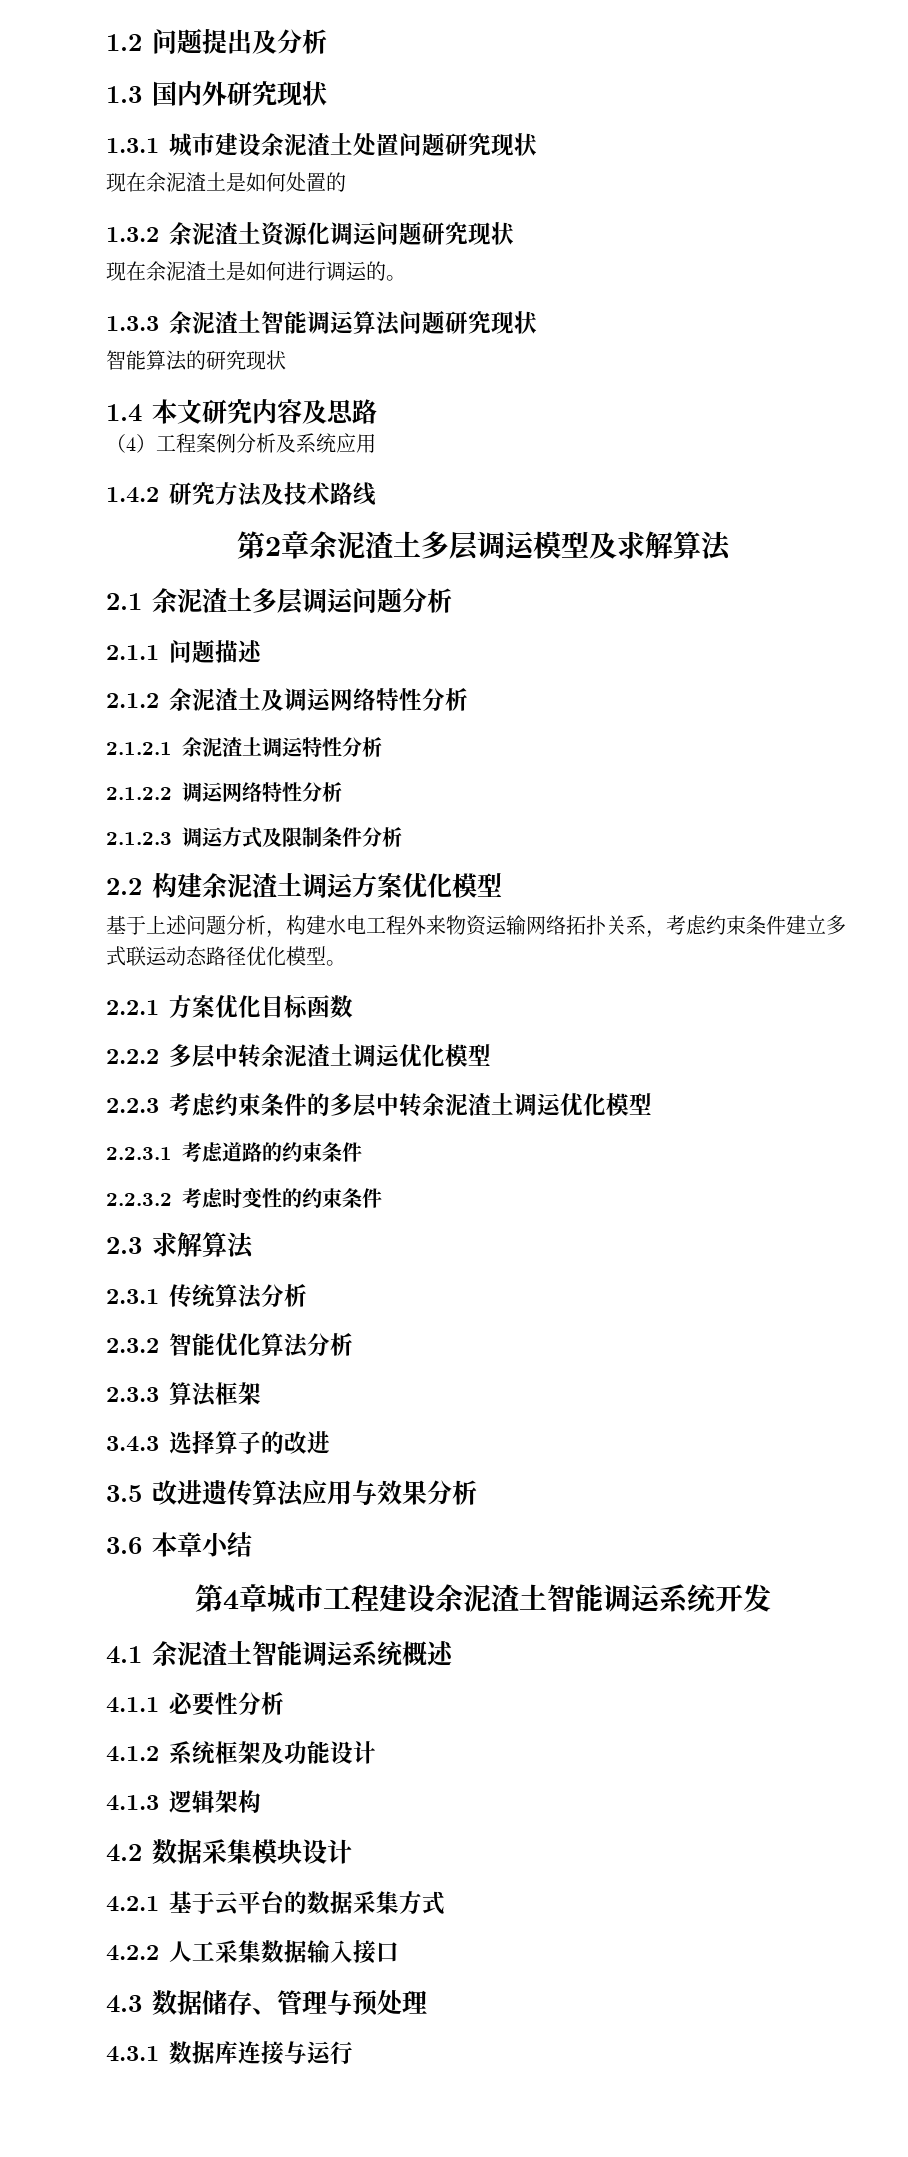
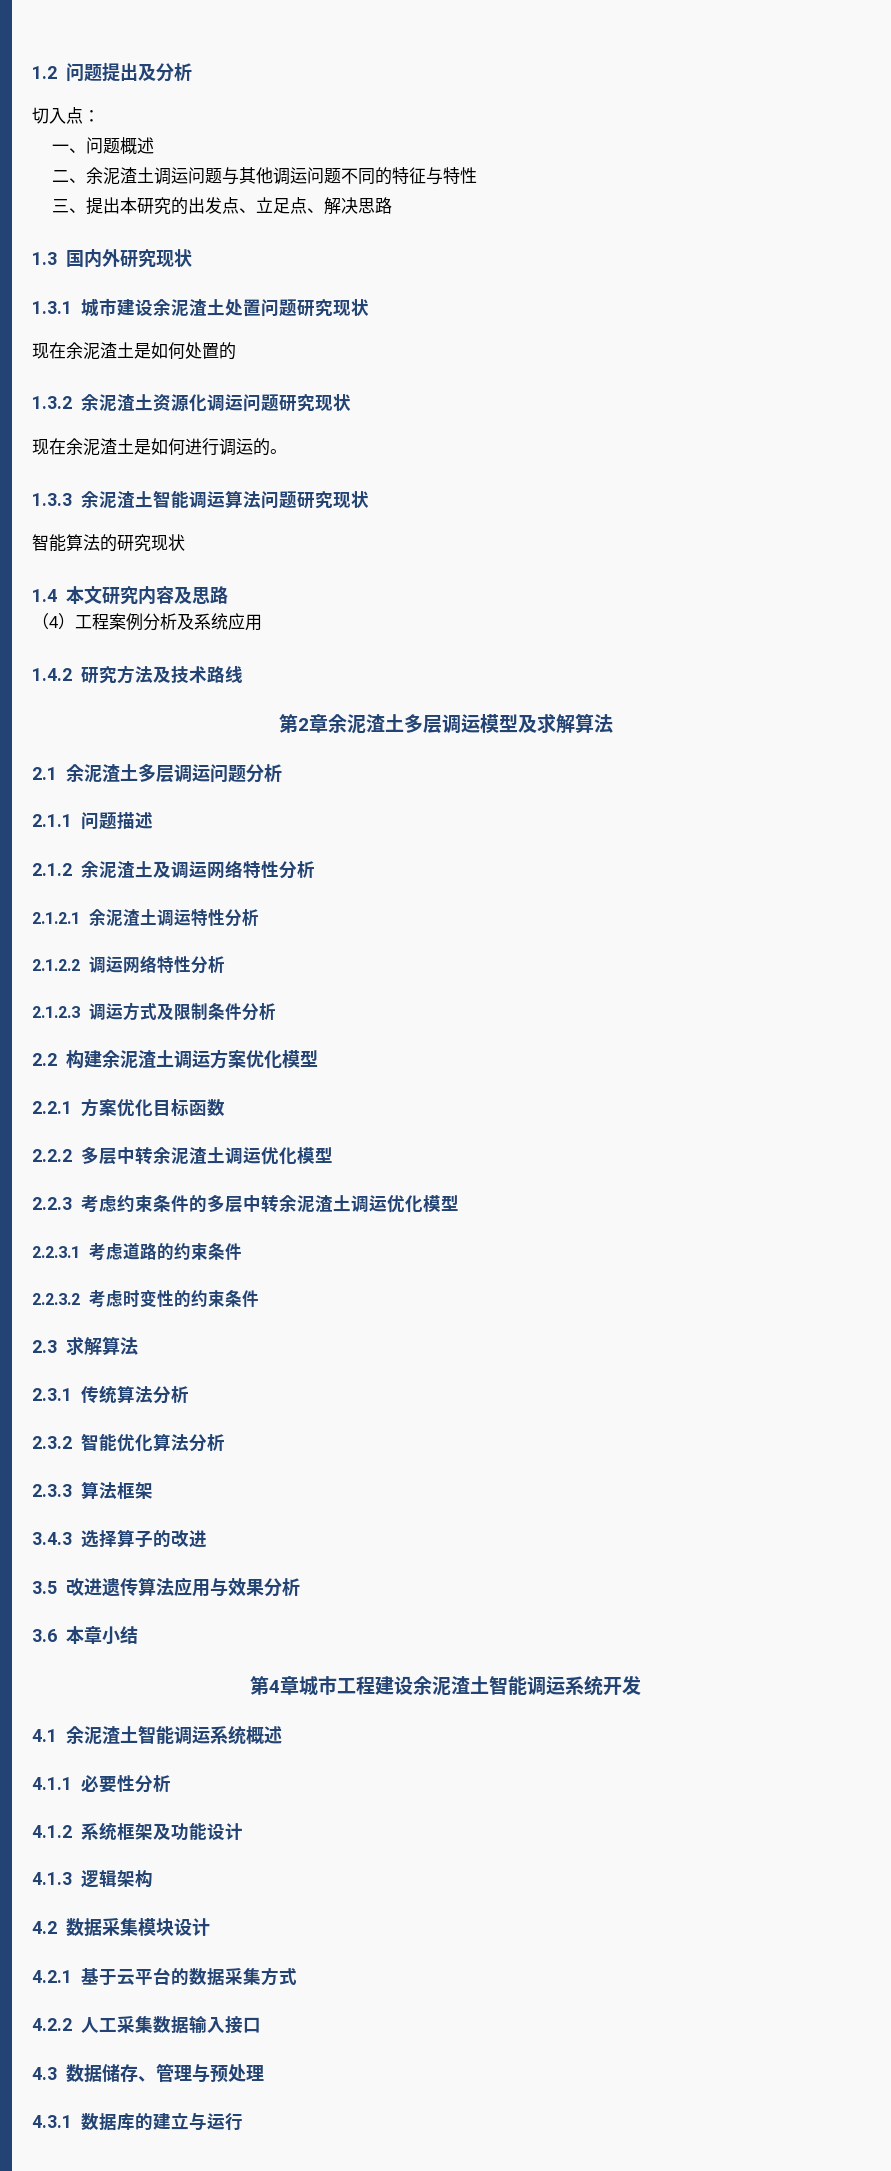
+ 切入点：
+ 一、问题概述
+ 二、余泥渣土调运问题与其他调运问题不同的特征与特性
+ 三、提出本研究的出发点、立足点、解决思路
- 基于上述问题分析，构建水电工程外来物资运输网络拓扑关系，考虑约束条件建立多式联运动态路径优化模型。
- 4.3.1数据库连接与运行
+ 4.3.1数据库的建立与运行

